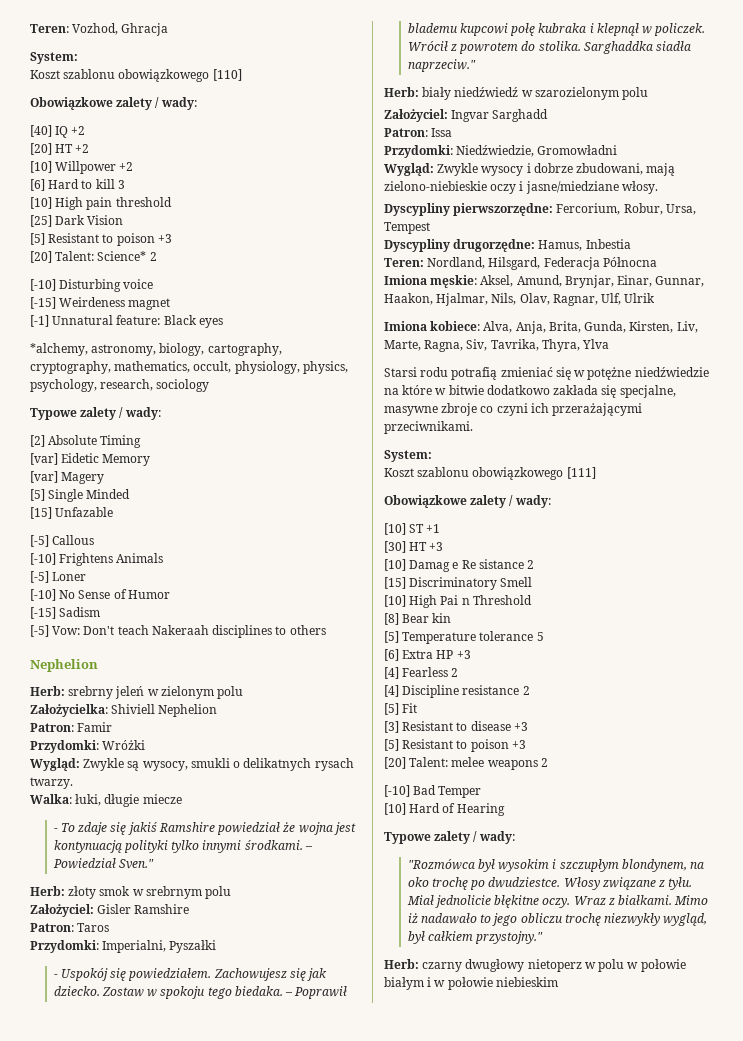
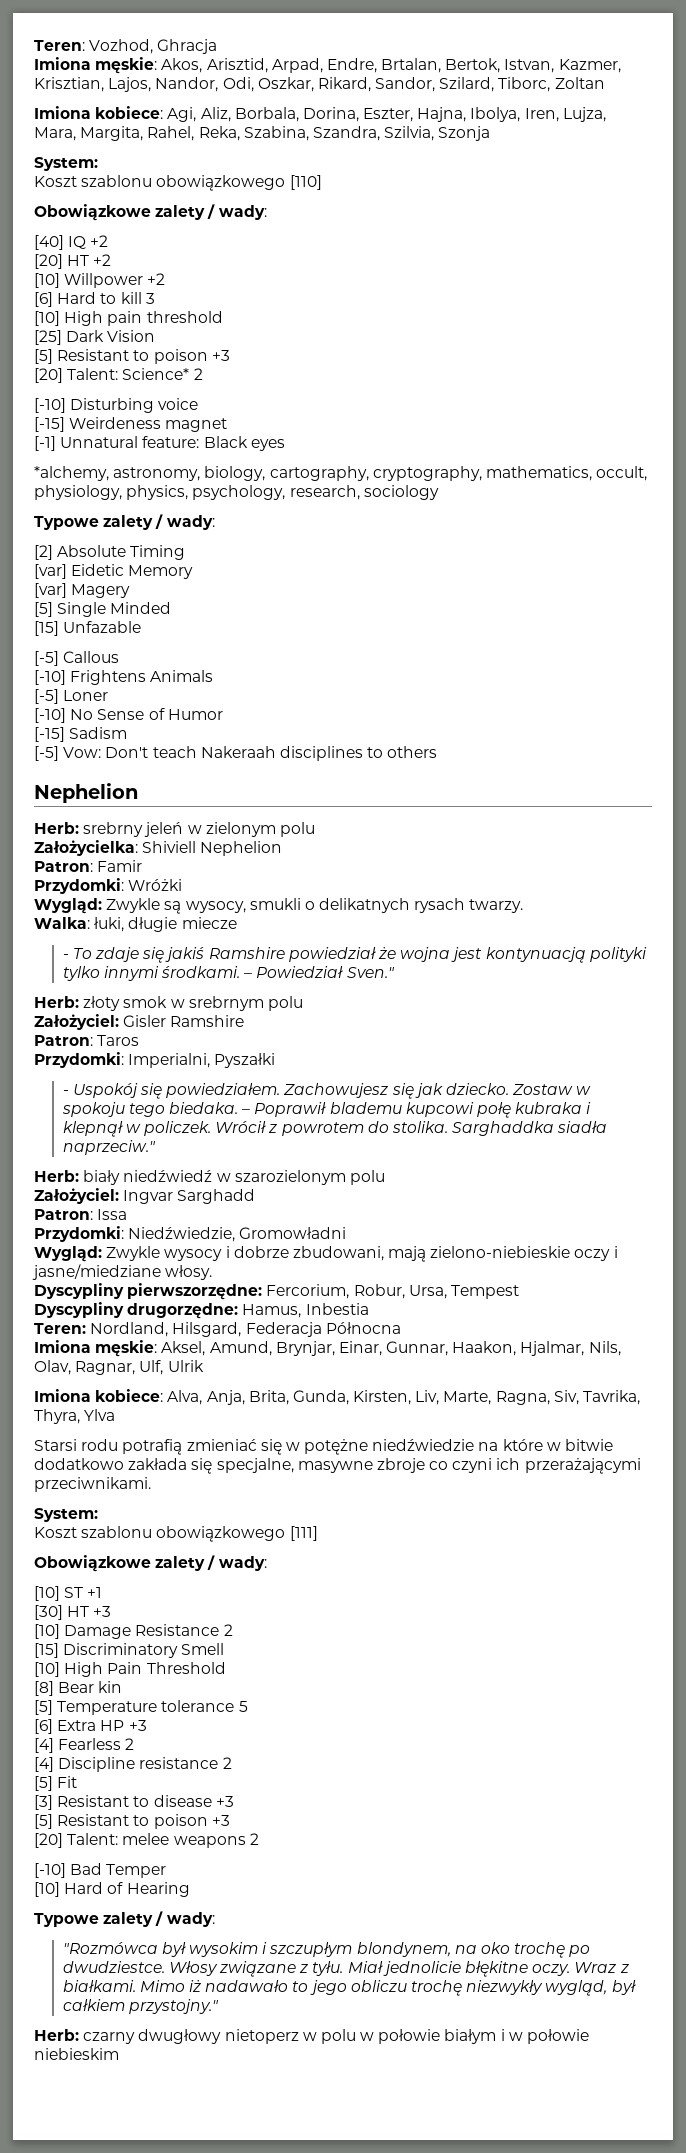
+ Imiona męskie: Akos, Arisztid, Arpad, Endre, Brtalan, Bertok, Istvan, Kazmer, Krisztian, Lajos, Nandor, Odi, Oszkar, Rikard, Sandor, Szilard, Tiborc, Zoltan
+ Imiona kobiece: Agi, Aliz, Borbala, Dorina, Eszter, Hajna, Ibolya, Iren, Lujza, Mara, Margita, Rahel, Reka, Szabina, Szandra, Szilvia, Szonja
- [10] Damag e Re sistance 2
+ [10] Damage Resistance 2
- [10] High Pai n Threshold
+ [10] High Pain Threshold

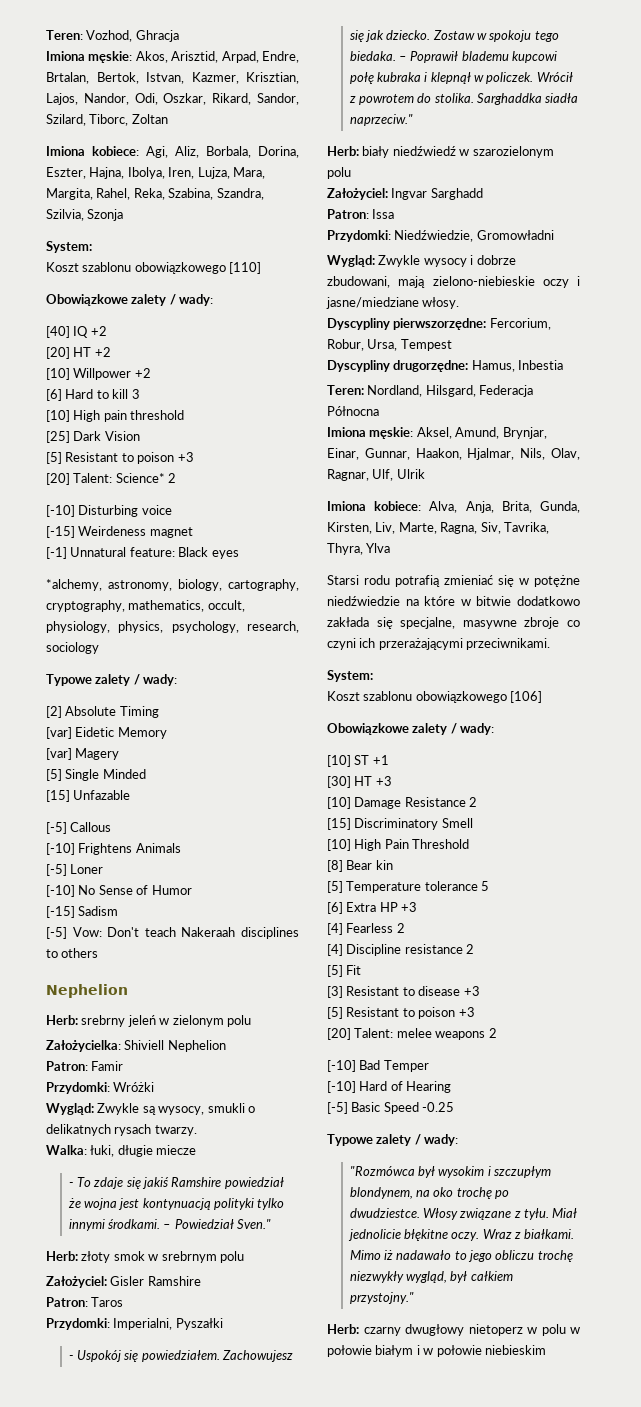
- Koszt szablonu obowiązkowego [111]
+ Koszt szablonu obowiązkowego [106]
- [10] Hard of Hearing
+ [-10] Hard of Hearing
+ [-5] Basic Speed -0.25

